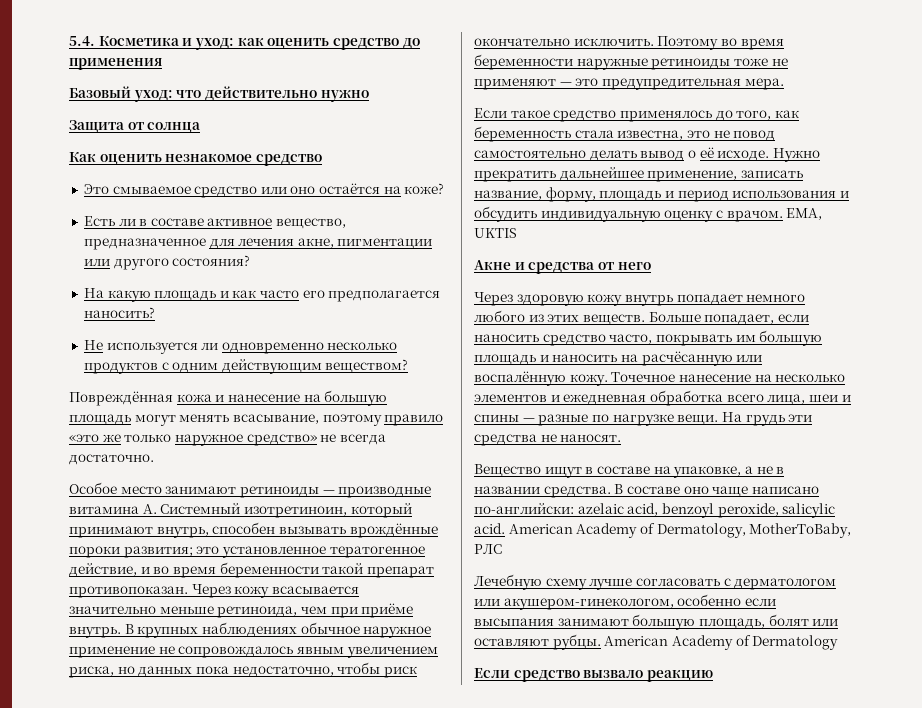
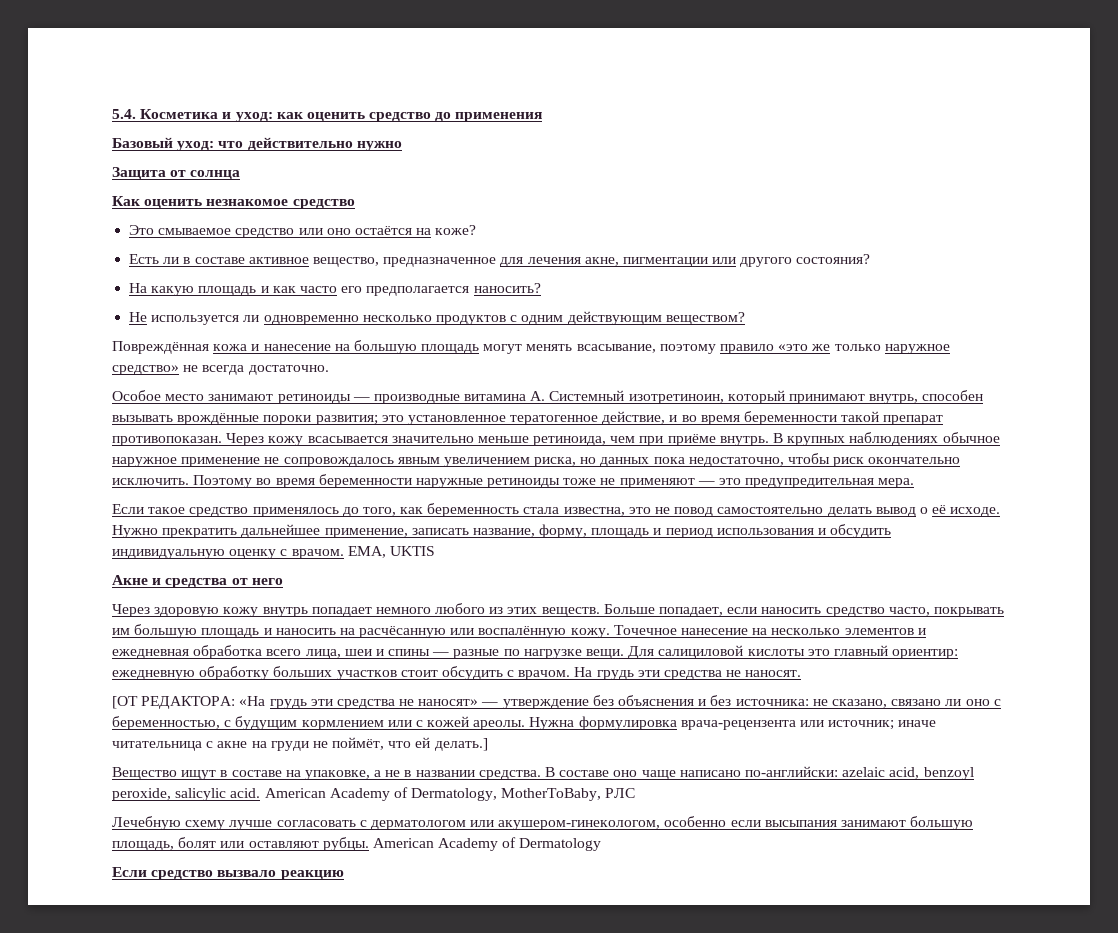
+ Для салициловой кислоты это главный ориентир: ежедневную обработку больших участков стоит обсудить с врачом.
+ [ОТ РЕДАКТОРА: «На грудь эти средства не наносят» — утверждение без объяснения и без источника: не сказано, связано ли оно с беременностью, с будущим кормлением или с кожей ареолы. Нужна формулировка врача-рецензента или источник; иначе читательница с акне на груди не поймёт, что ей делать.]

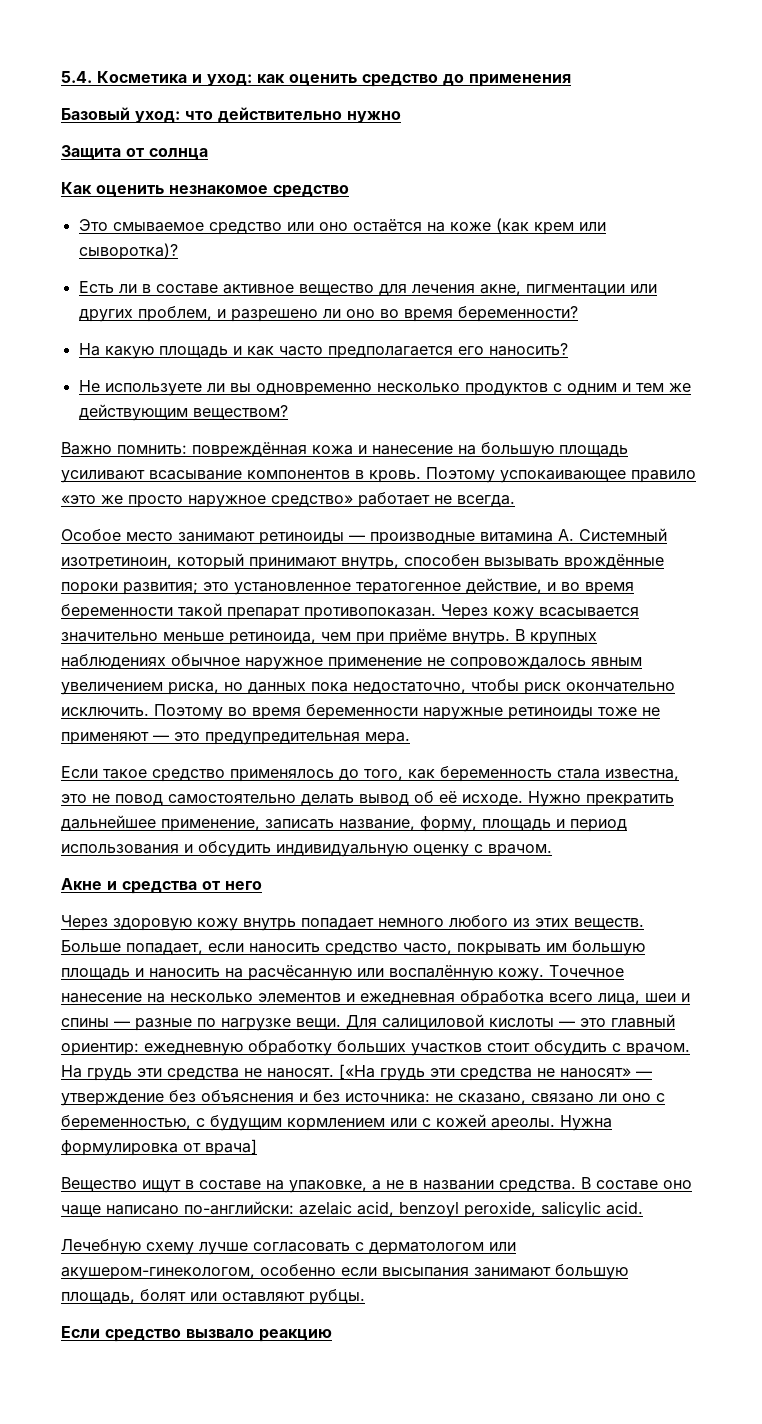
- Это смываемое средство или оно остаётся на коже?
+ Это смываемое средство или оно остаётся на коже (как крем или сыворотка)?
- Есть ли в составе активное вещество, предназначенное для лечения акне, пигментации или другого состояния?
+ Есть ли в составе активное вещество для лечения акне, пигментации или других проблем, и разрешено ли оно во время беременности?
- На какую площадь и как часто его предполагается наносить?
+ На какую площадь и как часто предполагается его наносить?
- Не используется ли одновременно несколько продуктов с одним действующим веществом?
+ Не используете ли вы одновременно несколько продуктов с одним и тем же действующим веществом?
- Повреждённая кожа и нанесение на большую площадь могут менять всасывание, поэтому правило «это же только наружное средство» не всегда достаточно.
+ Важно помнить: повреждённая кожа и нанесение на большую площадь усиливают всасывание компонентов в кровь. Поэтому успокаивающее правило «это же просто наружное средство» работает не всегда.
- Если такое средство применялось до того, как беременность стала известна, это не повод самостоятельно делать вывод о её исходе.
+ Если такое средство применялось до того, как беременность стала известна, это не повод самостоятельно делать вывод об её исходе.
- EMA, UKTIS
- Для салициловой кислоты это главный ориентир: ежедневную обработку больших участков стоит обсудить с врачом.
+ Для салициловой кислоты — это главный ориентир: ежедневную обработку больших участков стоит обсудить с врачом.
- На грудь эти средства не наносят.
- [ОТ РЕДАКТОРА: «На грудь эти средства не наносят» — утверждение без объяснения и без источника: не сказано, связано ли оно с беременностью, с будущим кормлением или с кожей ареолы.
+ На грудь эти средства не наносят. [«На грудь эти средства не наносят» — утверждение без объяснения и без источника: не сказано, связано ли оно с беременностью, с будущим кормлением или с кожей ареолы.
- Нужна формулировка врача-рецензента или источник; иначе читательница с акне на груди не поймёт, что ей делать.]
+ Нужна формулировка от врача]
- American Academy of Dermatology, MotherToBaby, РЛС
- American Academy of Dermatology

